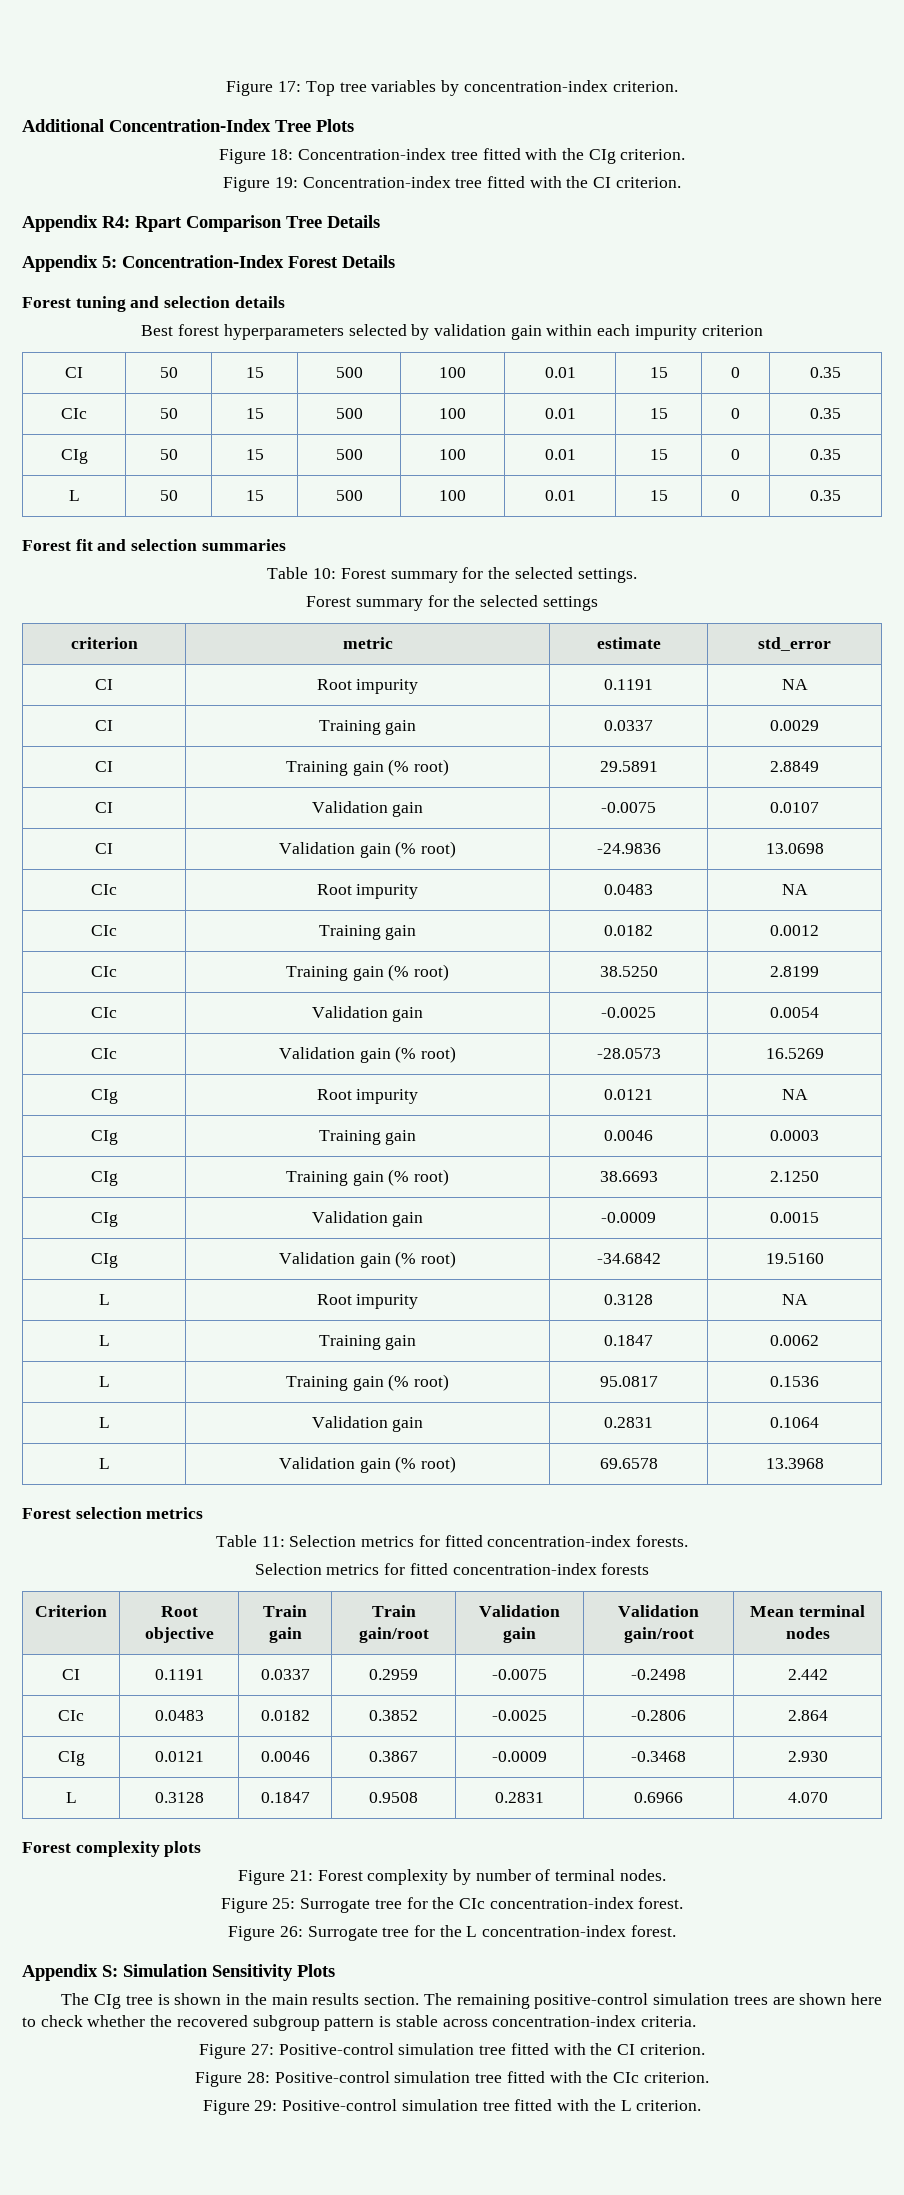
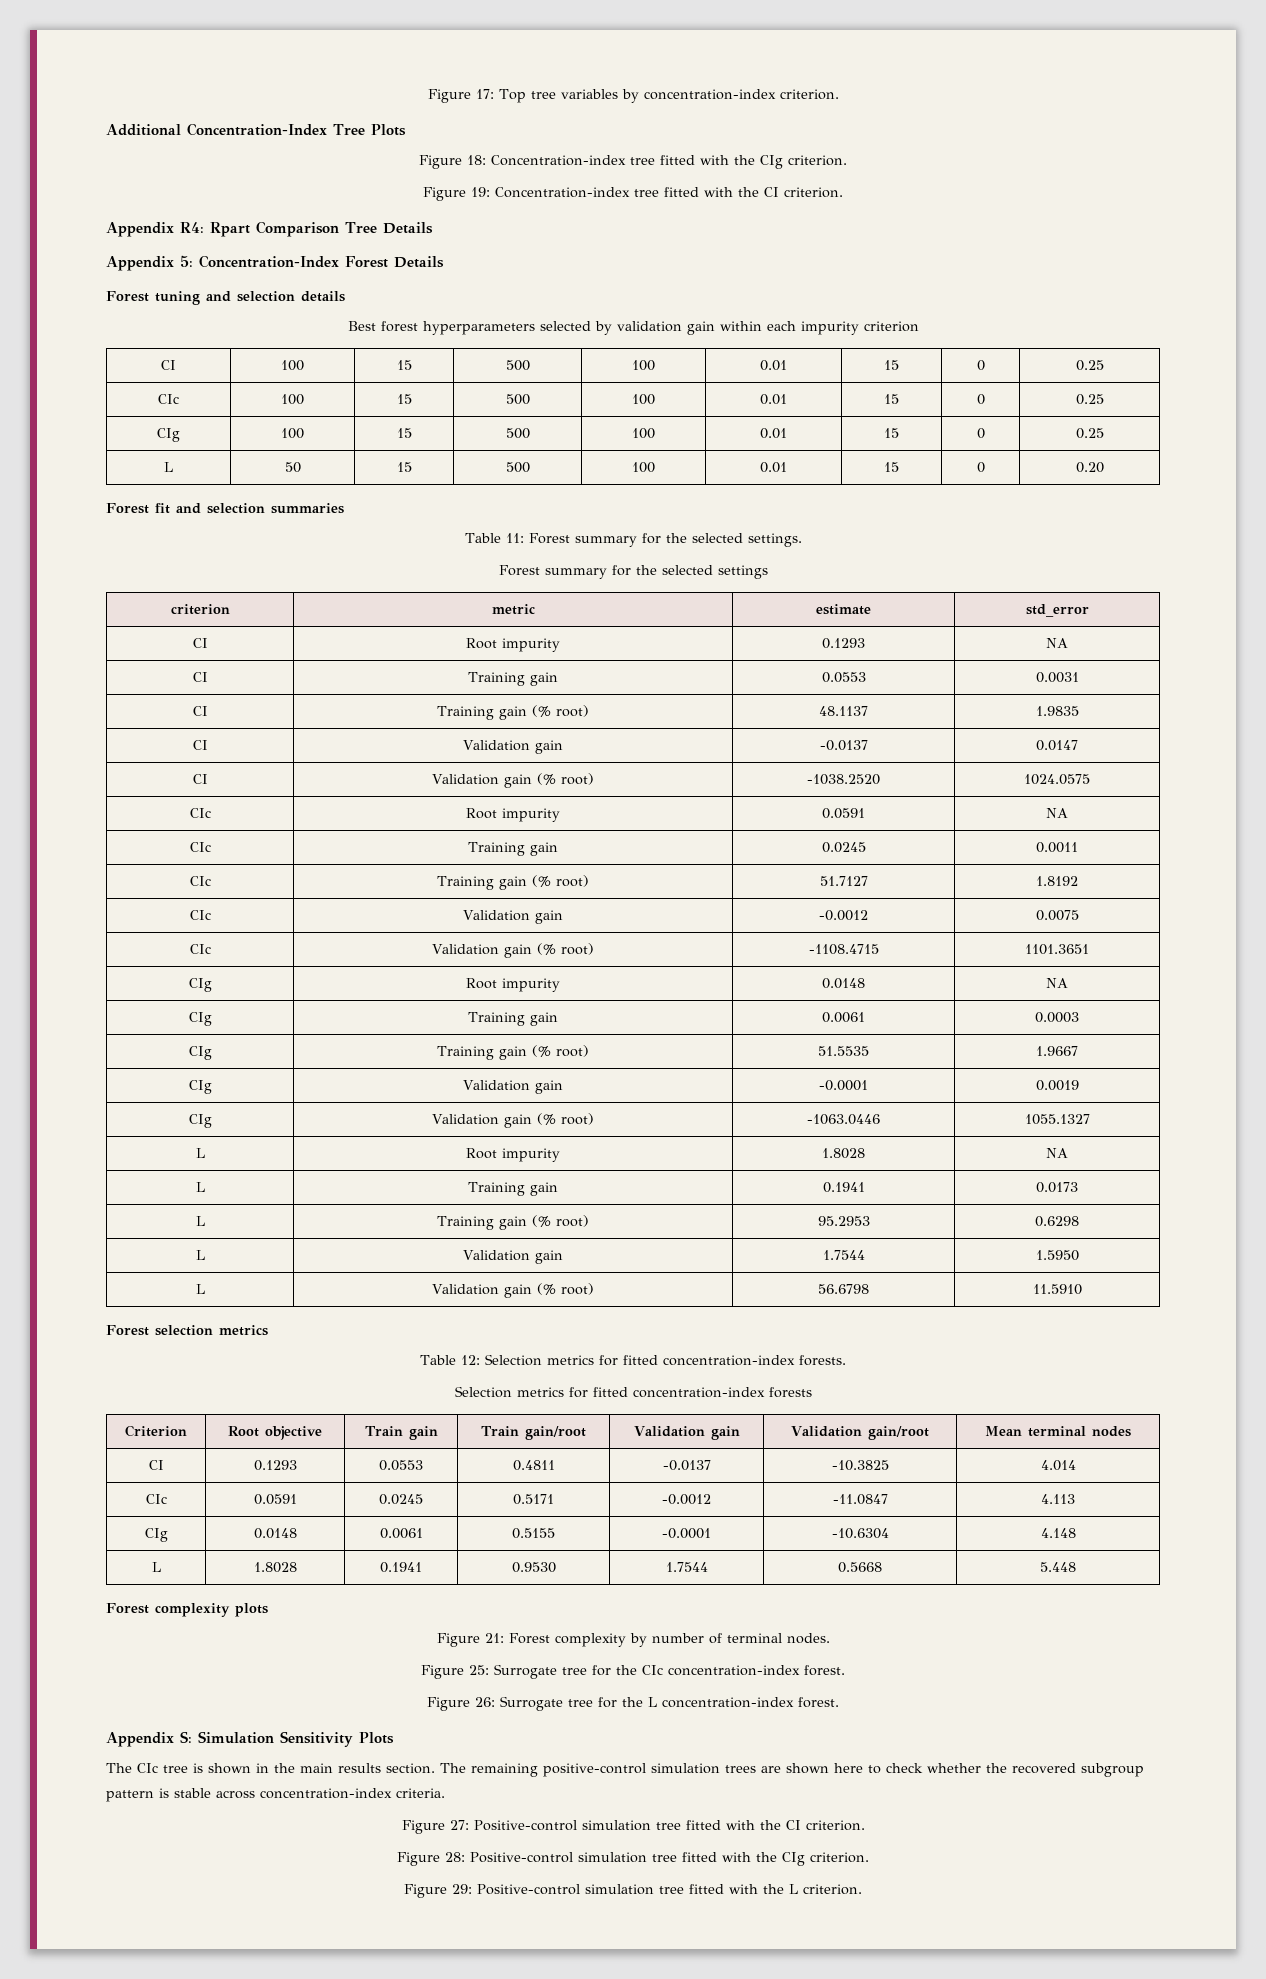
- CI | 50 | 15 | 500 | 100 | 0.01 | 15 | 0 | 0.35
- CIc | 50 | 15 | 500 | 100 | 0.01 | 15 | 0 | 0.35
- CIg | 50 | 15 | 500 | 100 | 0.01 | 15 | 0 | 0.35
+ CI | 100 | 15 | 500 | 100 | 0.01 | 15 | 0 | 0.25
+ CIc | 100 | 15 | 500 | 100 | 0.01 | 15 | 0 | 0.25
+ CIg | 100 | 15 | 500 | 100 | 0.01 | 15 | 0 | 0.25
- L | 50 | 15 | 500 | 100 | 0.01 | 15 | 0 | 0.35
+ L | 50 | 15 | 500 | 100 | 0.01 | 15 | 0 | 0.20
- Table 10: Forest summary for the selected settings.
+ Table 11: Forest summary for the selected settings.
- CI | Root impurity | 0.1191 | NA
+ CI | Root impurity | 0.1293 | NA
- CI | Training gain | 0.0337 | 0.0029
+ CI | Training gain | 0.0553 | 0.0031
- CI | Training gain (% root) | 29.5891 | 2.8849
+ CI | Training gain (% root) | 48.1137 | 1.9835
- CI | Validation gain | -0.0075 | 0.0107
+ CI | Validation gain | -0.0137 | 0.0147
- CI | Validation gain (% root) | -24.9836 | 13.0698
+ CI | Validation gain (% root) | -1038.2520 | 1024.0575
- CIc | Root impurity | 0.0483 | NA
+ CIc | Root impurity | 0.0591 | NA
- CIc | Training gain | 0.0182 | 0.0012
+ CIc | Training gain | 0.0245 | 0.0011
- CIc | Training gain (% root) | 38.5250 | 2.8199
+ CIc | Training gain (% root) | 51.7127 | 1.8192
- CIc | Validation gain | -0.0025 | 0.0054
+ CIc | Validation gain | -0.0012 | 0.0075
- CIc | Validation gain (% root) | -28.0573 | 16.5269
+ CIc | Validation gain (% root) | -1108.4715 | 1101.3651
- CIg | Root impurity | 0.0121 | NA
+ CIg | Root impurity | 0.0148 | NA
- CIg | Training gain | 0.0046 | 0.0003
+ CIg | Training gain | 0.0061 | 0.0003
- CIg | Training gain (% root) | 38.6693 | 2.1250
+ CIg | Training gain (% root) | 51.5535 | 1.9667
- CIg | Validation gain | -0.0009 | 0.0015
+ CIg | Validation gain | -0.0001 | 0.0019
- CIg | Validation gain (% root) | -34.6842 | 19.5160
+ CIg | Validation gain (% root) | -1063.0446 | 1055.1327
- L | Root impurity | 0.3128 | NA
+ L | Root impurity | 1.8028 | NA
- L | Training gain | 0.1847 | 0.0062
+ L | Training gain | 0.1941 | 0.0173
- L | Training gain (% root) | 95.0817 | 0.1536
+ L | Training gain (% root) | 95.2953 | 0.6298
- L | Validation gain | 0.2831 | 0.1064
+ L | Validation gain | 1.7544 | 1.5950
- L | Validation gain (% root) | 69.6578 | 13.3968
+ L | Validation gain (% root) | 56.6798 | 11.5910
- Table 11: Selection metrics for fitted concentration-index forests.
+ Table 12: Selection metrics for fitted concentration-index forests.
- CI | 0.1191 | 0.0337 | 0.2959 | -0.0075 | -0.2498 | 2.442
- CIc | 0.0483 | 0.0182 | 0.3852 | -0.0025 | -0.2806 | 2.864
- CIg | 0.0121 | 0.0046 | 0.3867 | -0.0009 | -0.3468 | 2.930
- L | 0.3128 | 0.1847 | 0.9508 | 0.2831 | 0.6966 | 4.070
+ CI | 0.1293 | 0.0553 | 0.4811 | -0.0137 | -10.3825 | 4.014
+ CIc | 0.0591 | 0.0245 | 0.5171 | -0.0012 | -11.0847 | 4.113
+ CIg | 0.0148 | 0.0061 | 0.5155 | -0.0001 | -10.6304 | 4.148
+ L | 1.8028 | 0.1941 | 0.9530 | 1.7544 | 0.5668 | 5.448
- The CIg tree is shown in the main results section.
+ The CIc tree is shown in the main results section.
- Figure 28: Positive-control simulation tree fitted with the CIc criterion.
+ Figure 28: Positive-control simulation tree fitted with the CIg criterion.

